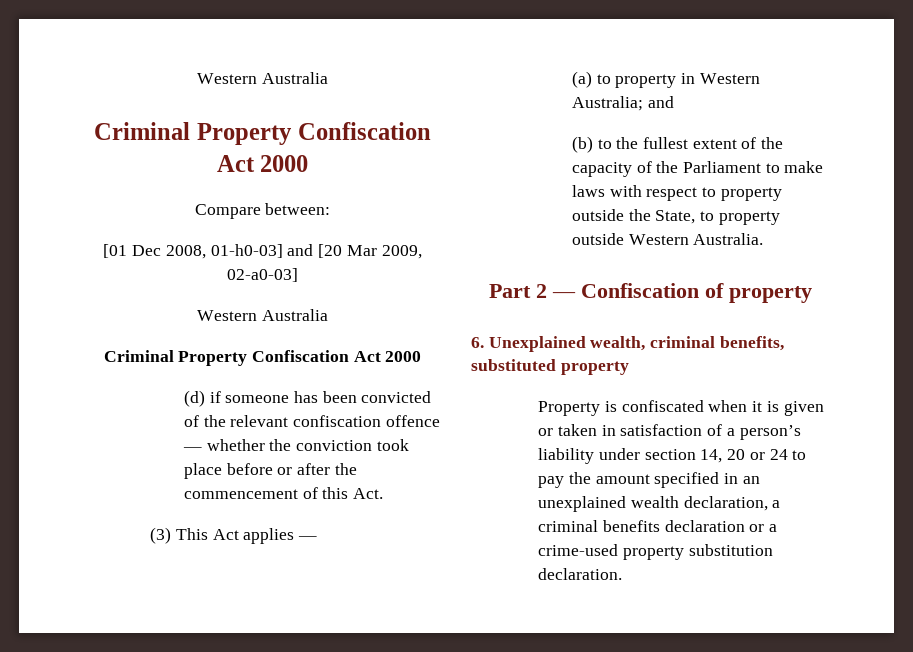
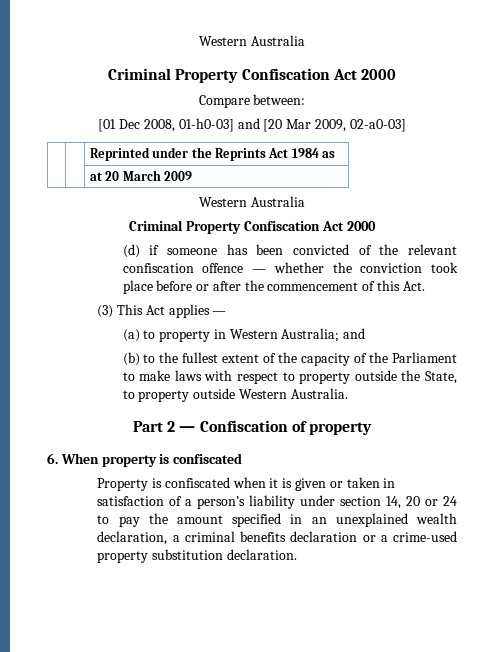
+ | | Reprinted under the Reprints Act 1984 as
+ | | at 20 March 2009
- 6. Unexplained wealth, criminal benefits, substituted property
+ 6. When property is confiscated

